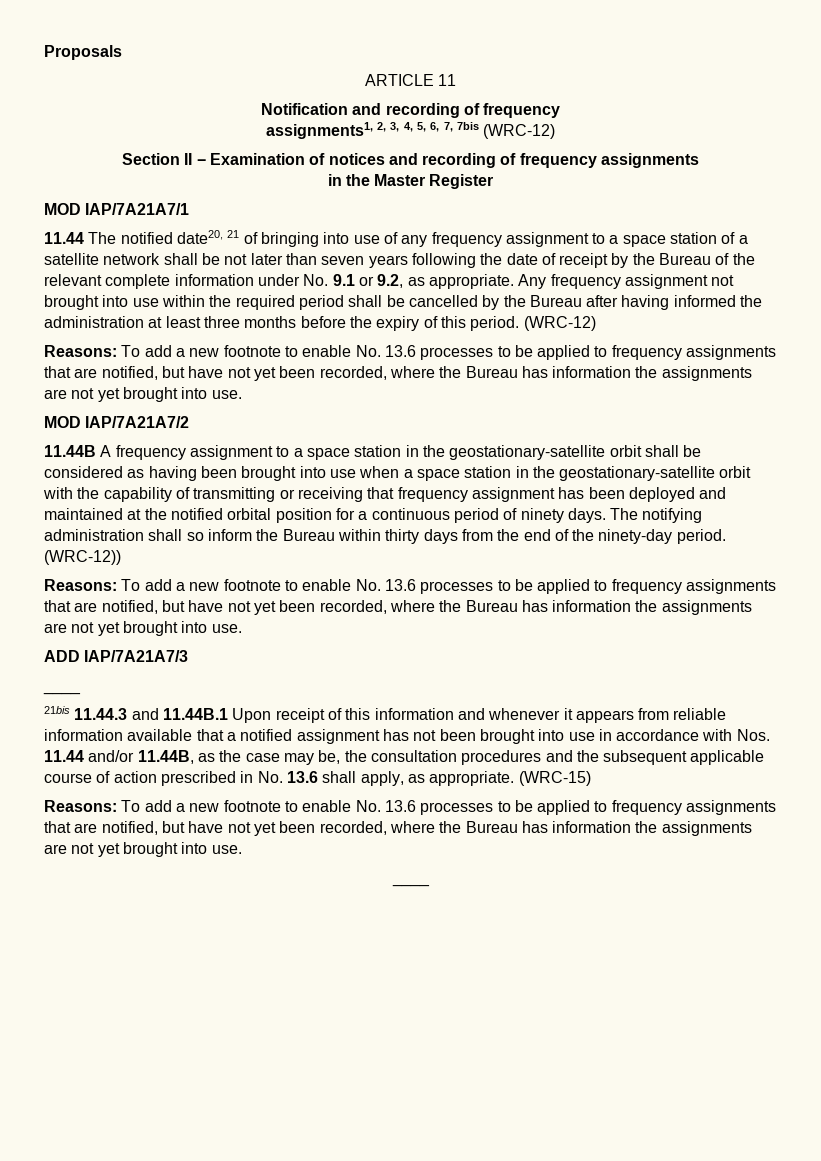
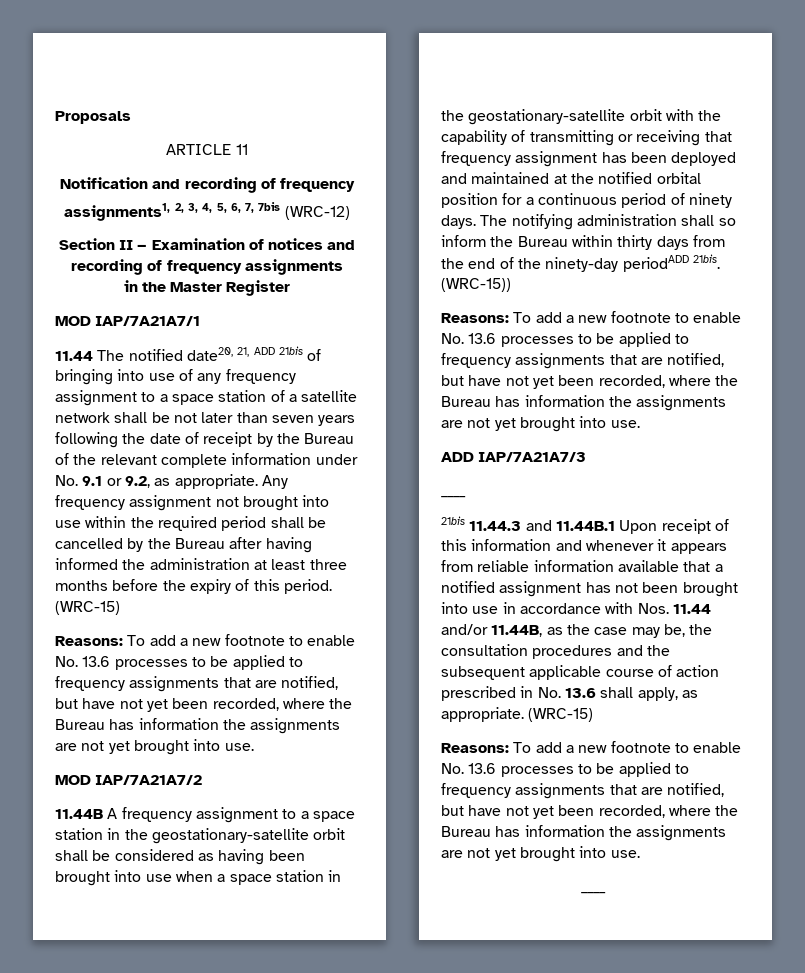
- 11.44 The notified date20, 21 of bringing into use of any frequency assignment to a space station of a satellite network shall be not later than seven years following the date of receipt by the Bureau of the relevant complete information under No. 9.1 or 9.2, as appropriate.
+ 11.44 The notified date20, 21, ADD 21bis of bringing into use of any frequency assignment to a space station of a satellite network shall be not later than seven years following the date of receipt by the Bureau of the relevant complete information under No. 9.1 or 9.2, as appropriate.
- Any frequency assignment not brought into use within the required period shall be cancelled by the Bureau after having informed the administration at least three months before the expiry of this period. (WRC-12)
+ Any frequency assignment not brought into use within the required period shall be cancelled by the Bureau after having informed the administration at least three months before the expiry of this period. (WRC-15)
- The notifying administration shall so inform the Bureau within thirty days from the end of the ninety-day period. (WRC-12))
+ The notifying administration shall so inform the Bureau within thirty days from the end of the ninety-day periodADD 21bis. (WRC-15))

